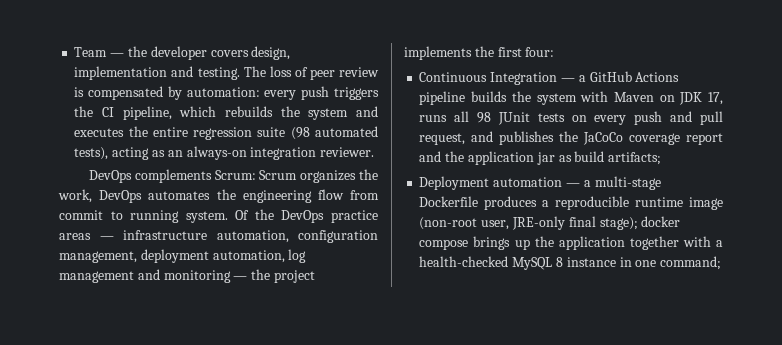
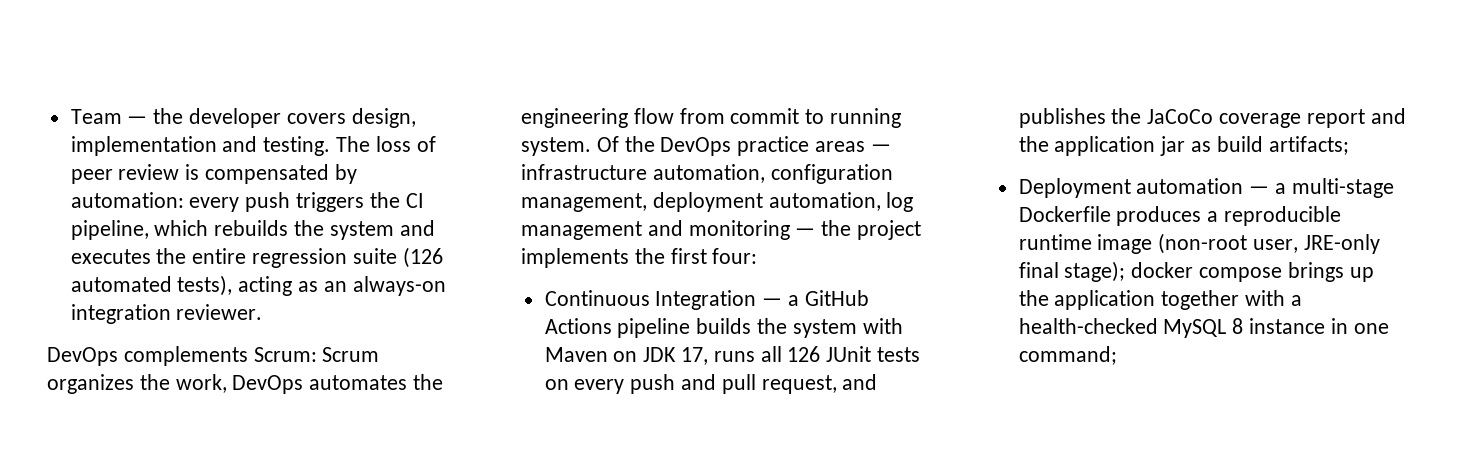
- The loss of peer review is compensated by automation: every push triggers the CI pipeline, which rebuilds the system and executes the entire regression suite (98 automated tests), acting as an always-on integration reviewer.
+ The loss of peer review is compensated by automation: every push triggers the CI pipeline, which rebuilds the system and executes the entire regression suite (126 automated tests), acting as an always-on integration reviewer.
- Continuous Integration — a GitHub Actions pipeline builds the system with Maven on JDK 17, runs all 98 JUnit tests on every push and pull request, and publishes the JaCoCo coverage report and the application jar as build artifacts;
+ Continuous Integration — a GitHub Actions pipeline builds the system with Maven on JDK 17, runs all 126 JUnit tests on every push and pull request, and publishes the JaCoCo coverage report and the application jar as build artifacts;

